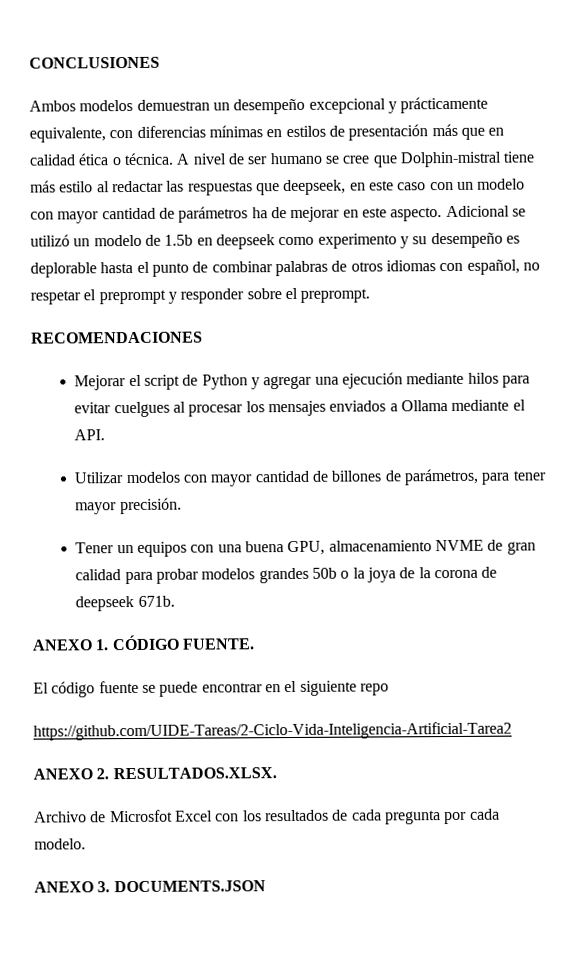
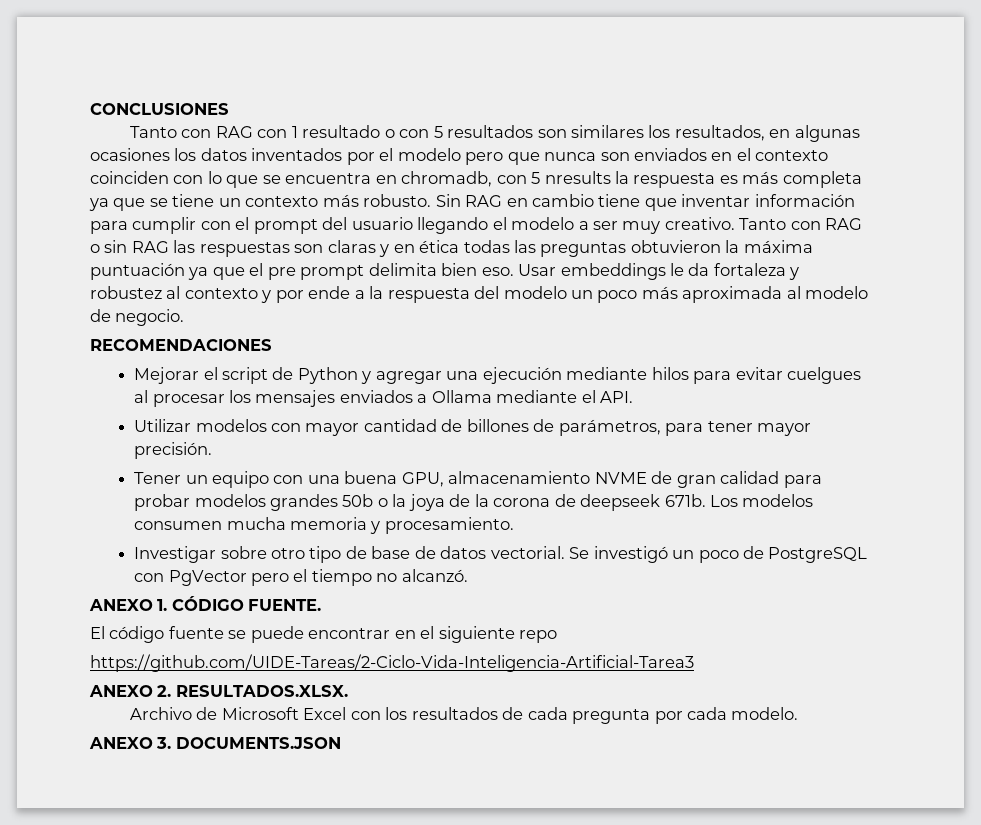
- Ambos modelos demuestran un desempeño excepcional y prácticamente equivalente, con diferencias mínimas en estilos de presentación más que en calidad ética o técnica. A nivel de ser humano se cree que Dolphin-mistral tiene más estilo al redactar las respuestas que deepseek, en este caso con un modelo con mayor cantidad de parámetros ha de mejorar en este aspecto. Adicional se utilizó un modelo de 1.5b en deepseek como experimento y su desempeño es deplorable hasta el punto de combinar palabras de otros idiomas con español, no respetar el preprompt y responder sobre el preprompt.
+ Tanto con RAG con 1 resultado o con 5 resultados son similares los resultados, en algunas ocasiones los datos inventados por el modelo pero que nunca son enviados en el contexto coinciden con lo que se encuentra en chromadb, con 5 nresults la respuesta es más completa ya que se tiene un contexto más robusto. Sin RAG en cambio tiene que inventar información para cumplir con el prompt del usuario llegando el modelo a ser muy creativo. Tanto con RAG o sin RAG las respuestas son claras y en ética todas las preguntas obtuvieron la máxima puntuación ya que el pre prompt delimita bien eso. Usar embeddings le da fortaleza y robustez al contexto y por ende a la respuesta del modelo un poco más aproximada al modelo de negocio.
- Tener un equipos con una buena GPU, almacenamiento NVME de gran calidad para probar modelos grandes 50b o la joya de la corona de deepseek 671b.
+ Tener un equipo con una buena GPU, almacenamiento NVME de gran calidad para probar modelos grandes 50b o la joya de la corona de deepseek 671b. Los modelos consumen mucha memoria y procesamiento.
+ Investigar sobre otro tipo de base de datos vectorial. Se investigó un poco de PostgreSQL con PgVector pero el tiempo no alcanzó.
- https://github.com/UIDE-Tareas/2-Ciclo-Vida-Inteligencia-Artificial-Tarea2
+ https://github.com/UIDE-Tareas/2-Ciclo-Vida-Inteligencia-Artificial-Tarea3
- Archivo de Microsfot Excel con los resultados de cada pregunta por cada modelo.
+ Archivo de Microsoft Excel con los resultados de cada pregunta por cada modelo.

